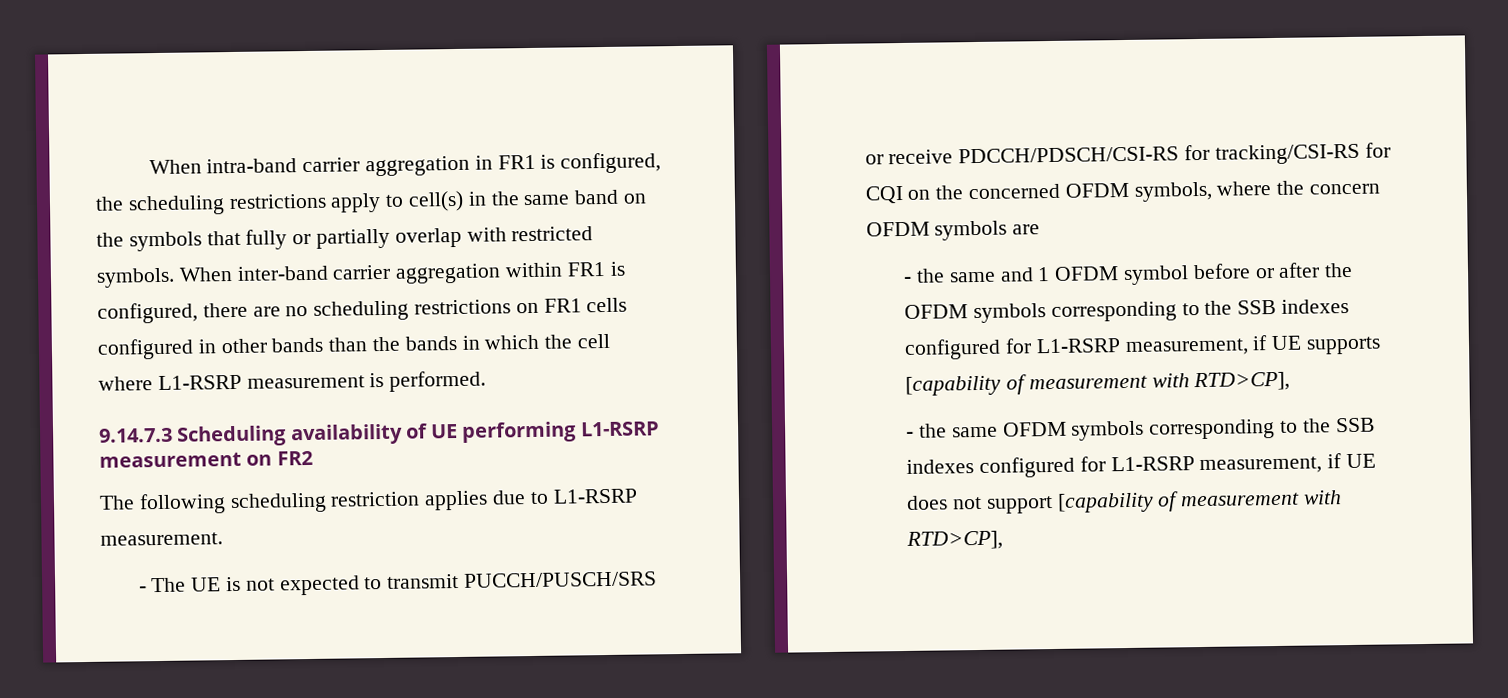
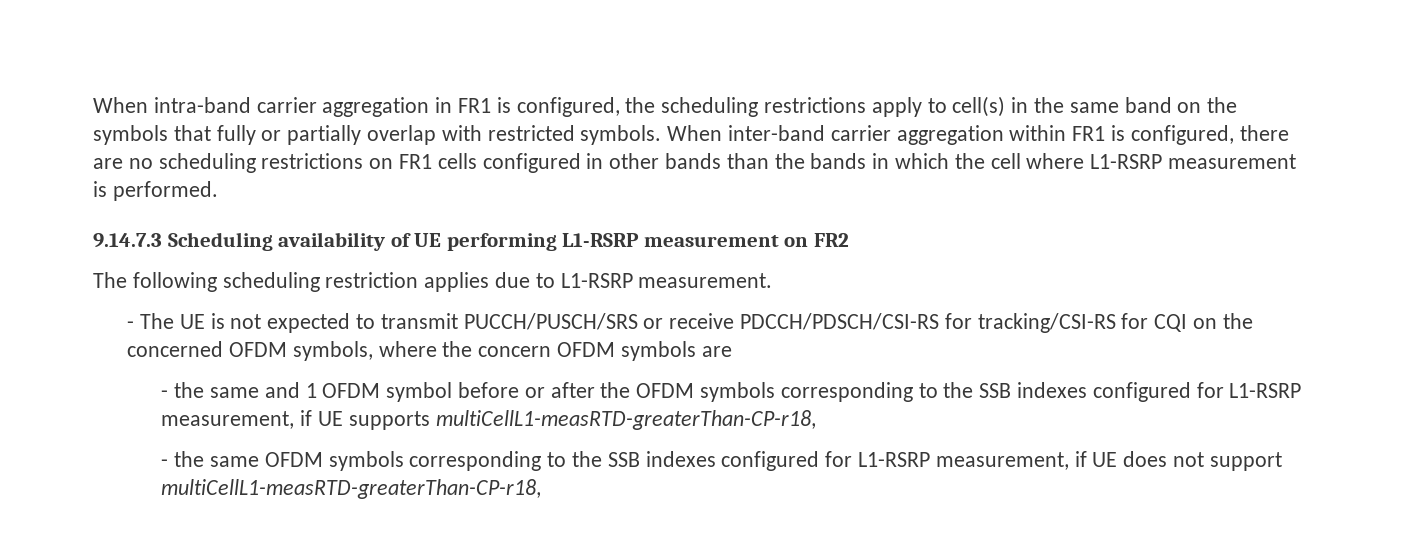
- - the same and 1 OFDM symbol before or after the OFDM symbols corresponding to the SSB indexes configured for L1-RSRP measurement, if UE supports [capability of measurement with RTD>CP],
+ - the same and 1 OFDM symbol before or after the OFDM symbols corresponding to the SSB indexes configured for L1-RSRP measurement, if UE supports multiCellL1-measRTD-greaterThan-CP-r18,
- - the same OFDM symbols corresponding to the SSB indexes configured for L1-RSRP measurement, if UE does not support [capability of measurement with RTD>CP],
+ - the same OFDM symbols corresponding to the SSB indexes configured for L1-RSRP measurement, if UE does not support multiCellL1-measRTD-greaterThan-CP-r18,

